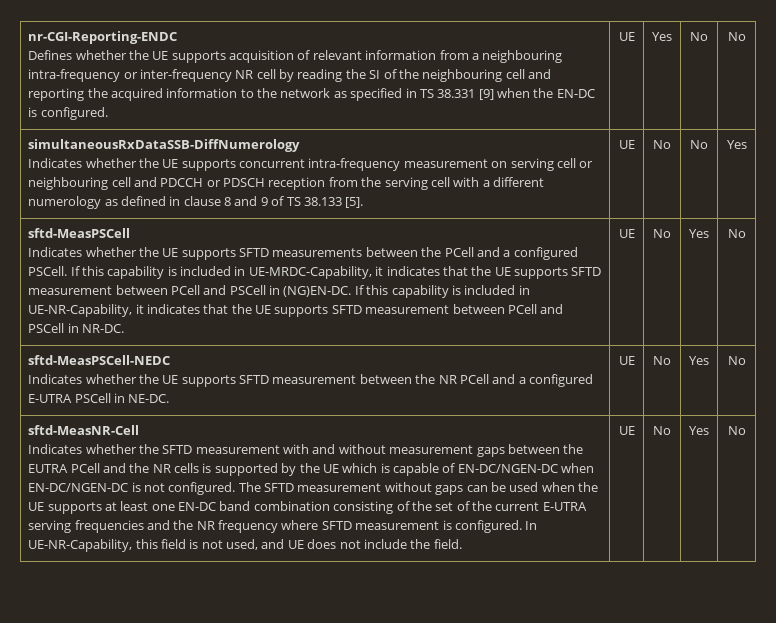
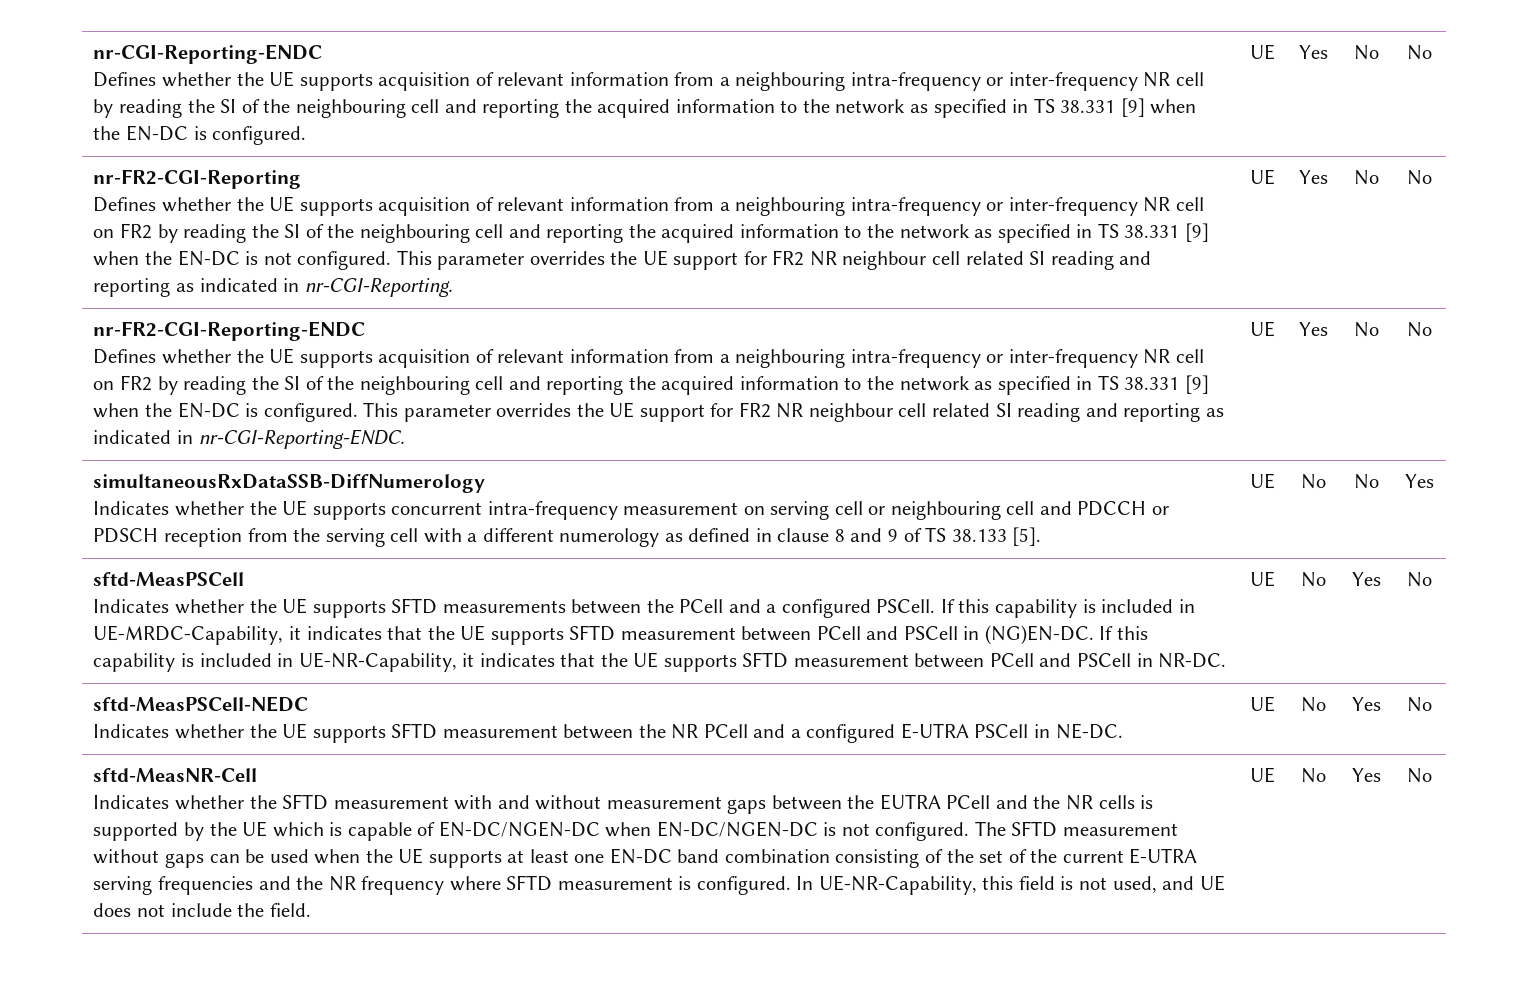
+ nr-FR2-CGI-Reporting
+ Defines whether the UE supports acquisition of relevant information from a neighbouring intra-frequency or inter-frequency NR cell on FR2 by reading the SI of the neighbouring cell and reporting the acquired information to the network as specified in TS 38.331 [9] when the EN-DC is not configured. This parameter overrides the UE support for FR2 NR neighbour cell related SI reading and reporting as indicated in nr-CGI-Reporting. | UE | Yes | No | No
+ nr-FR2-CGI-Reporting-ENDC
+ Defines whether the UE supports acquisition of relevant information from a neighbouring intra-frequency or inter-frequency NR cell on FR2 by reading the SI of the neighbouring cell and reporting the acquired information to the network as specified in TS 38.331 [9] when the EN-DC is configured. This parameter overrides the UE support for FR2 NR neighbour cell related SI reading and reporting as indicated in nr-CGI-Reporting-ENDC. | UE | Yes | No | No

